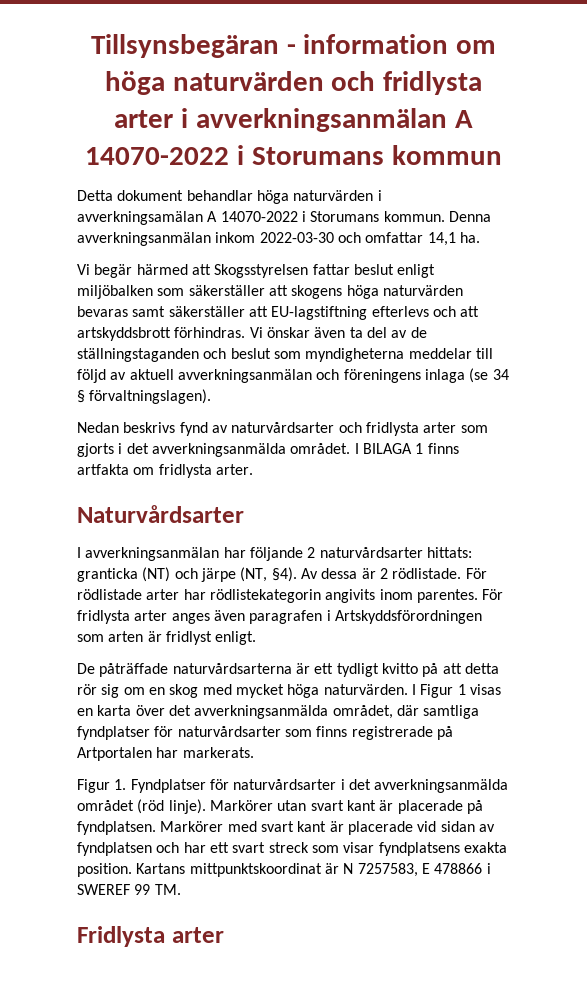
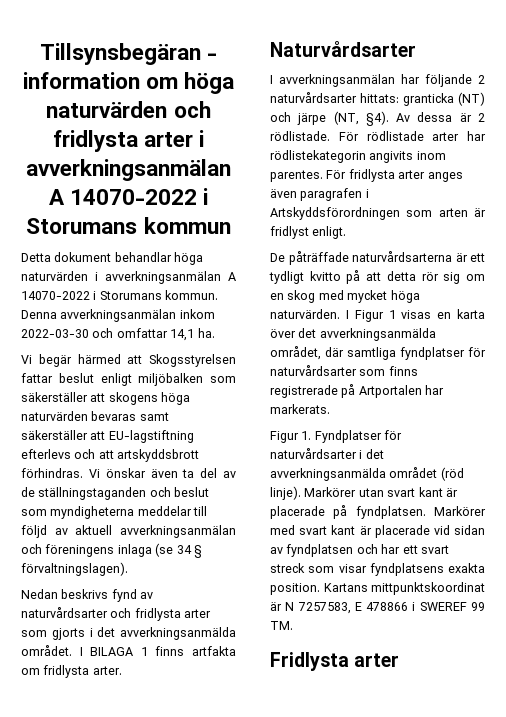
- Detta dokument behandlar höga naturvärden i avverkningsamälan A 14070-2022 i Storumans kommun.
+ Detta dokument behandlar höga naturvärden i avverkningsanmälan A 14070-2022 i Storumans kommun.

